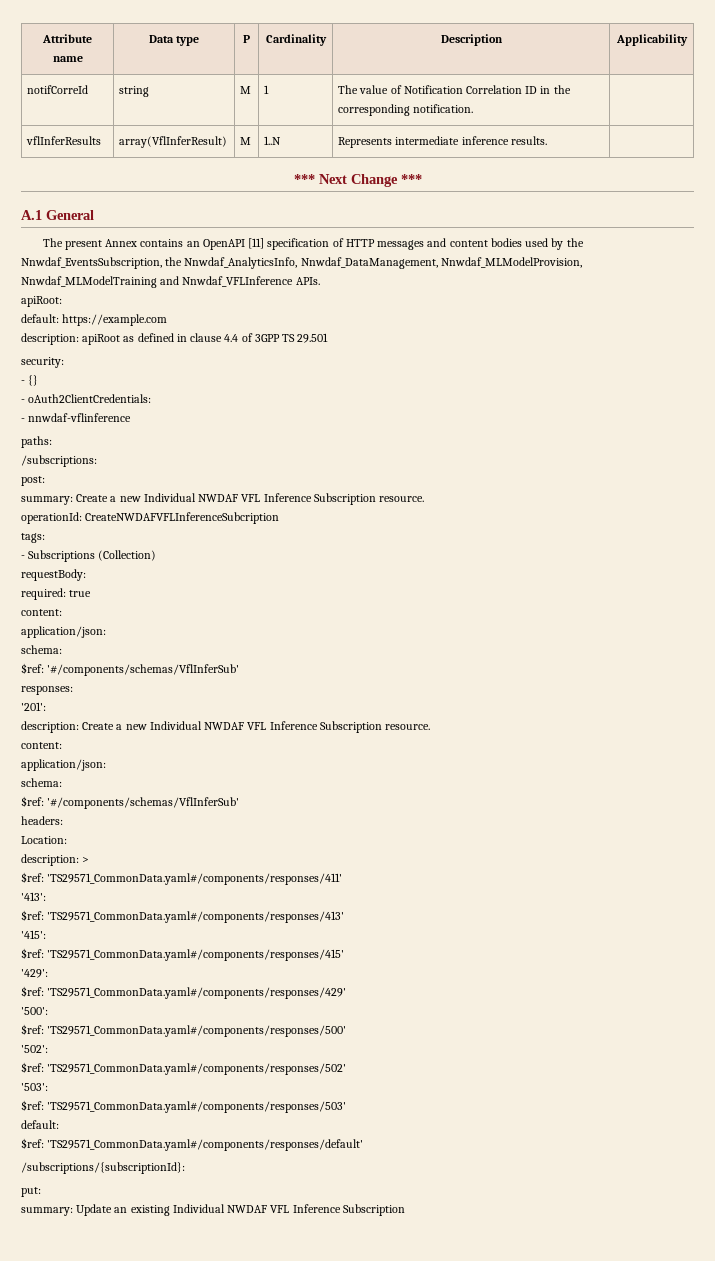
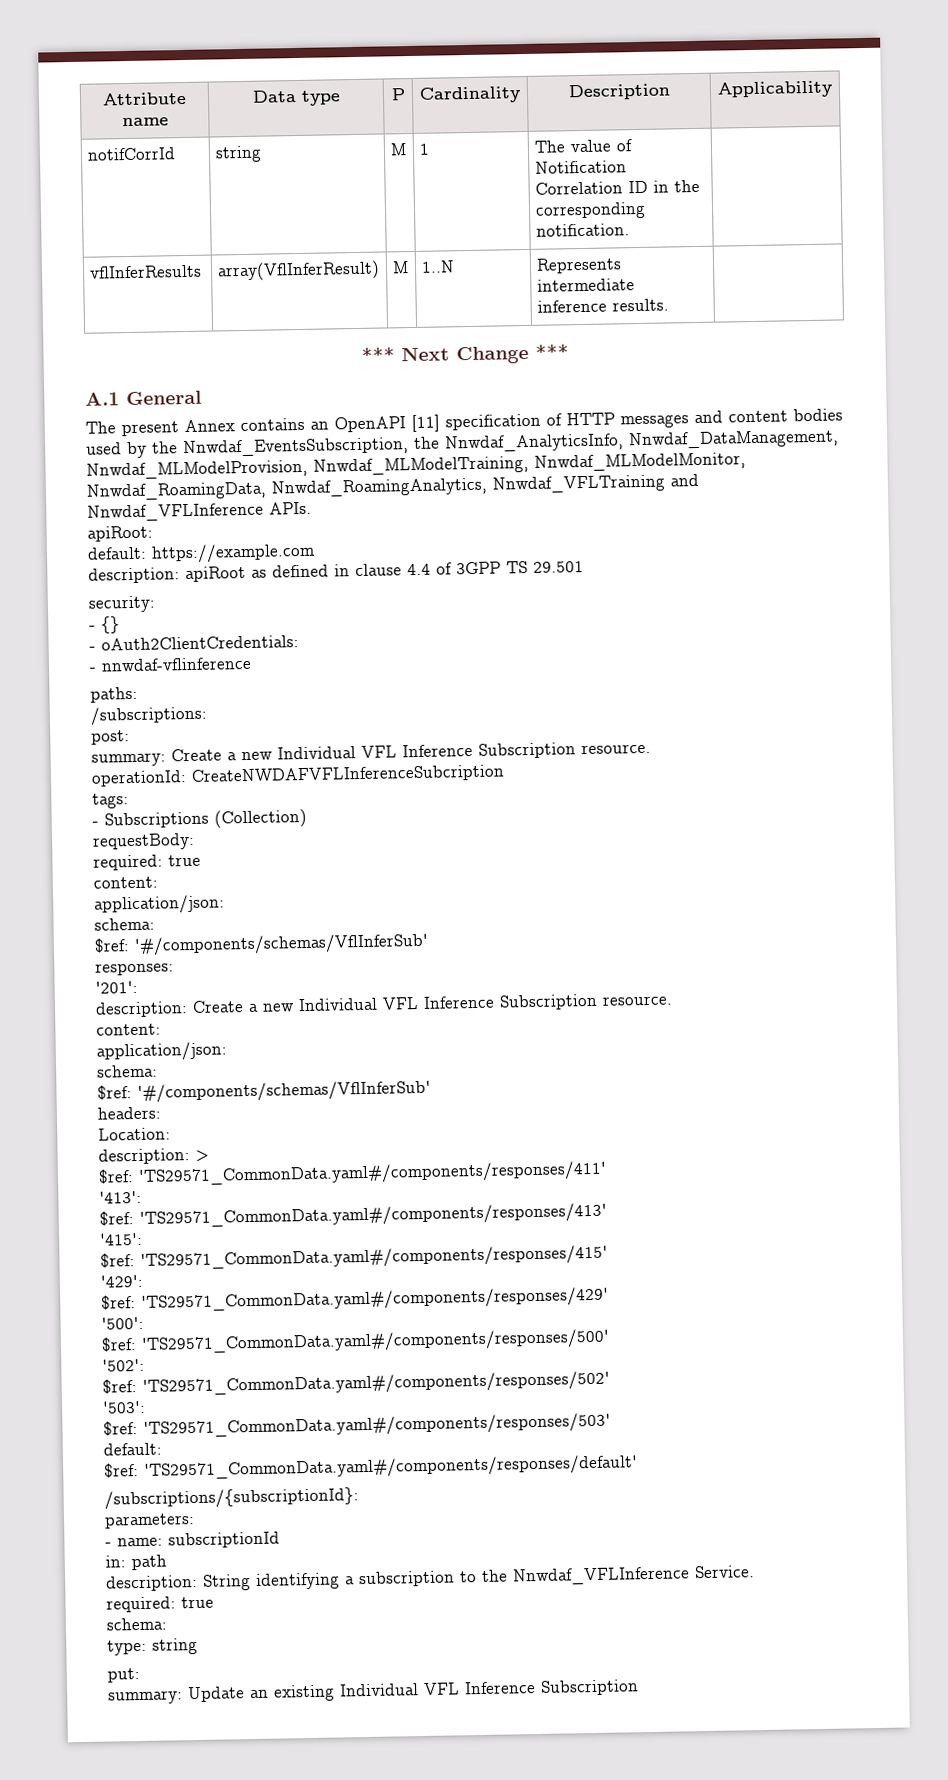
- notifCorreId | string | M | 1 | The value of Notification Correlation ID in the corresponding notification. |
+ notifCorrId | string | M | 1 | The value of Notification Correlation ID in the corresponding notification. |
- The present Annex contains an OpenAPI [11] specification of HTTP messages and content bodies used by the Nnwdaf_EventsSubscription, the Nnwdaf_AnalyticsInfo, Nnwdaf_DataManagement, Nnwdaf_MLModelProvision, Nnwdaf_MLModelTraining and Nnwdaf_VFLInference APIs.
+ The present Annex contains an OpenAPI [11] specification of HTTP messages and content bodies used by the Nnwdaf_EventsSubscription, the Nnwdaf_AnalyticsInfo, Nnwdaf_DataManagement, Nnwdaf_MLModelProvision, Nnwdaf_MLModelTraining, Nnwdaf_MLModelMonitor, Nnwdaf_RoamingData, Nnwdaf_RoamingAnalytics, Nnwdaf_VFLTraining and Nnwdaf_VFLInference APIs.
- summary: Create a new Individual NWDAF VFL Inference Subscription resource.
+ summary: Create a new Individual VFL Inference Subscription resource.
- description: Create a new Individual NWDAF VFL Inference Subscription resource.
+ description: Create a new Individual VFL Inference Subscription resource.
+ parameters:
+ - name: subscriptionId
+ in: path
+ description: String identifying a subscription to the Nnwdaf_VFLInference Service.
+ required: true
+ schema:
+ type: string
- summary: Update an existing Individual NWDAF VFL Inference Subscription
+ summary: Update an existing Individual VFL Inference Subscription

